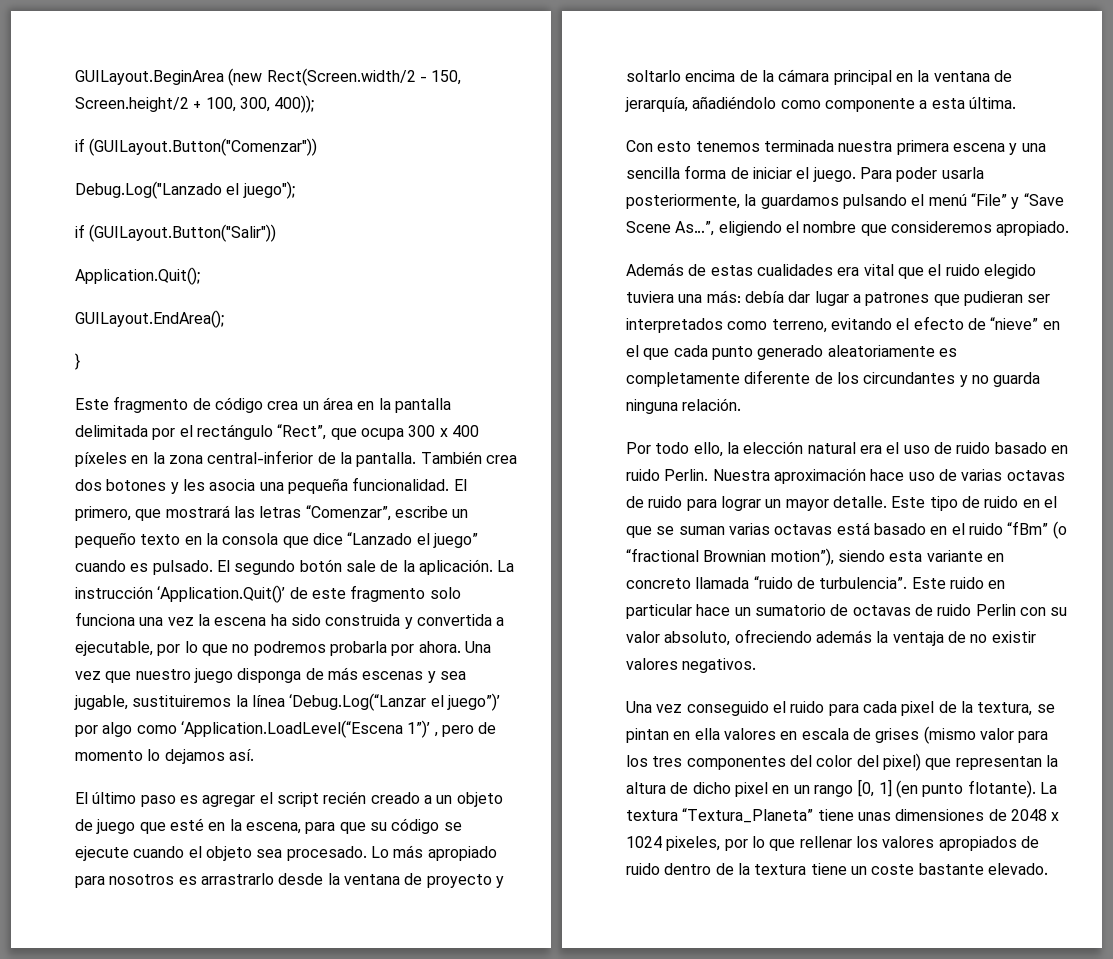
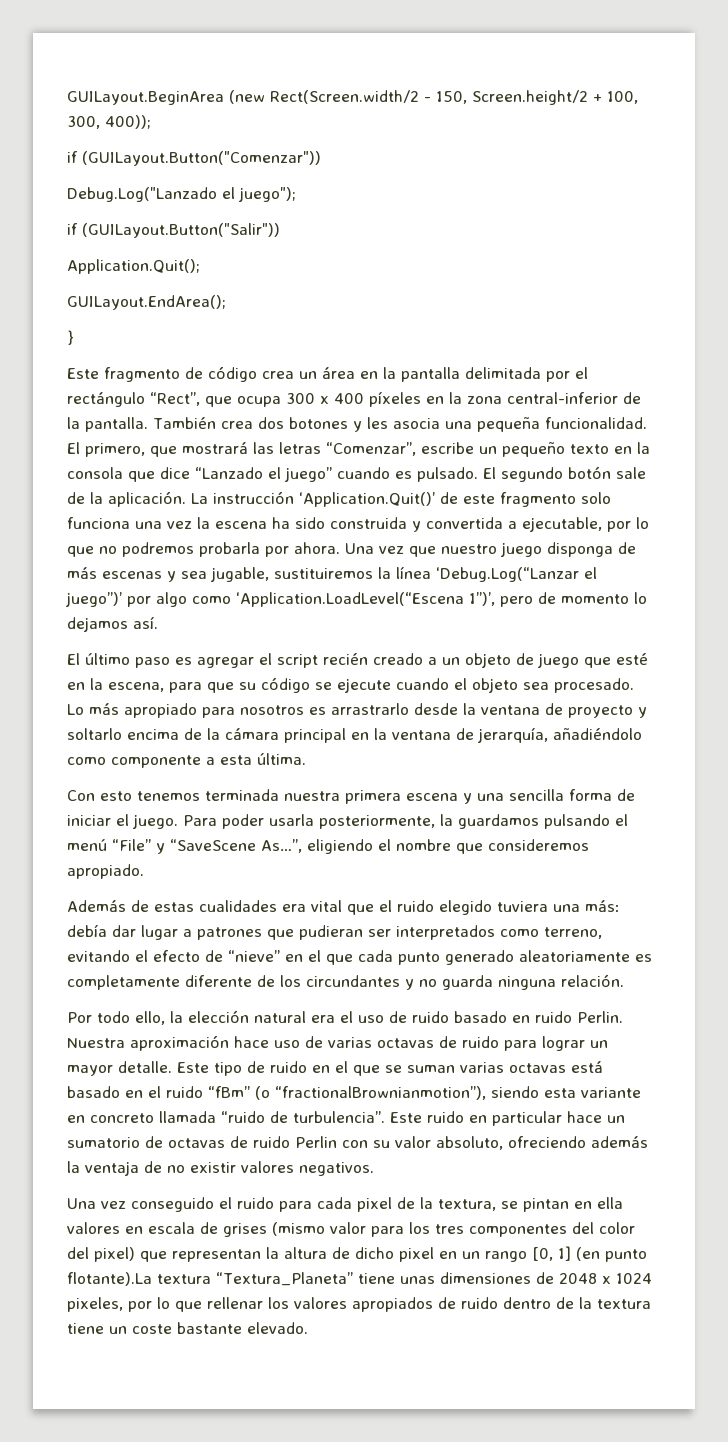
- Una vez que nuestro juego disponga de más escenas y sea jugable, sustituiremos la línea ‘Debug.Log(“Lanzar el juego”)’ por algo como ‘Application.LoadLevel(“Escena 1”)’ , pero de momento lo dejamos así.
+ Una vez que nuestro juego disponga de más escenas y sea jugable, sustituiremos la línea ‘Debug.Log(“Lanzar el juego”)’ por algo como ‘Application.LoadLevel(“Escena 1”)’, pero de momento lo dejamos así.
- Para poder usarla posteriormente, la guardamos pulsando el menú “File” y “Save Scene As…”, eligiendo el nombre que consideremos apropiado.
+ Para poder usarla posteriormente, la guardamos pulsando el menú “File” y “SaveScene As…”, eligiendo el nombre que consideremos apropiado.
- Este tipo de ruido en el que se suman varias octavas está basado en el ruido “fBm” (o “fractional Brownian motion”), siendo esta variante en concreto llamada “ruido de turbulencia”.
+ Este tipo de ruido en el que se suman varias octavas está basado en el ruido “fBm” (o “fractionalBrownianmotion”), siendo esta variante en concreto llamada “ruido de turbulencia”.
- Una vez conseguido el ruido para cada pixel de la textura, se pintan en ella valores en escala de grises (mismo valor para los tres componentes del color del pixel) que representan la altura de dicho pixel en un rango [0, 1] (en punto flotante). La textura “Textura_Planeta” tiene unas dimensiones de 2048 x 1024 pixeles, por lo que rellenar los valores apropiados de ruido dentro de la textura tiene un coste bastante elevado.
+ Una vez conseguido el ruido para cada pixel de la textura, se pintan en ella valores en escala de grises (mismo valor para los tres componentes del color del pixel) que representan la altura de dicho pixel en un rango [0, 1] (en punto flotante).La textura “Textura_Planeta” tiene unas dimensiones de 2048 x 1024 pixeles, por lo que rellenar los valores apropiados de ruido dentro de la textura tiene un coste bastante elevado.

